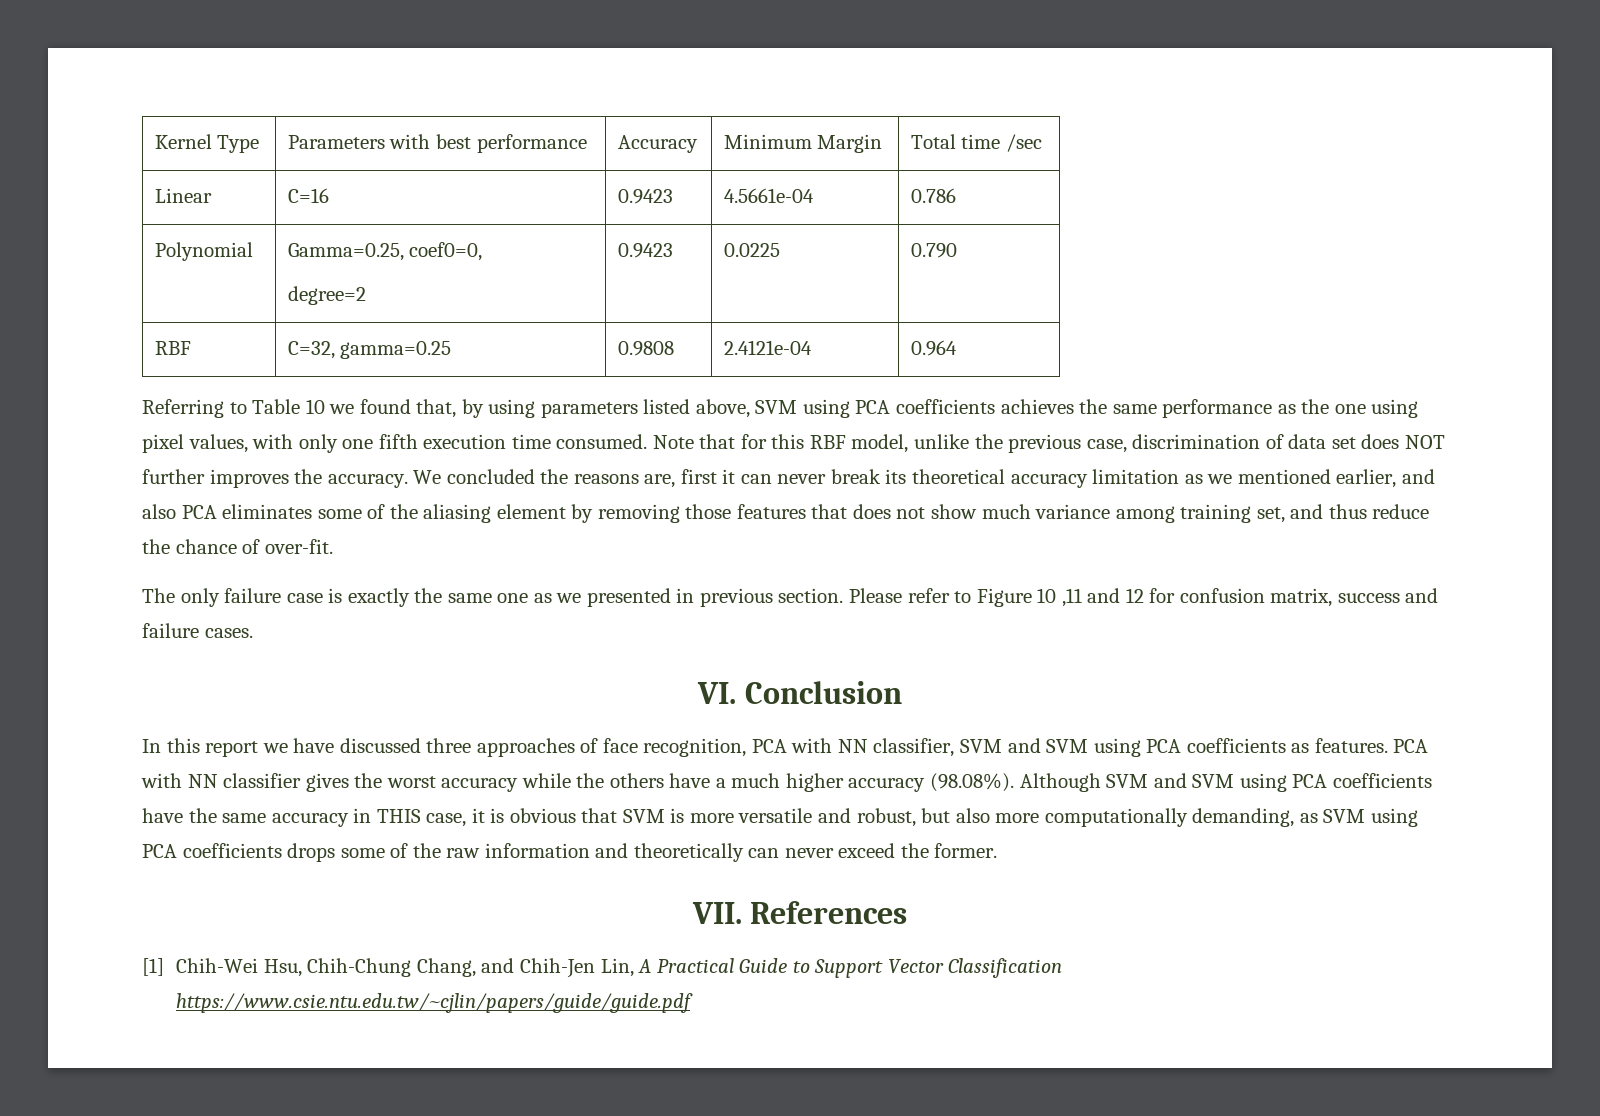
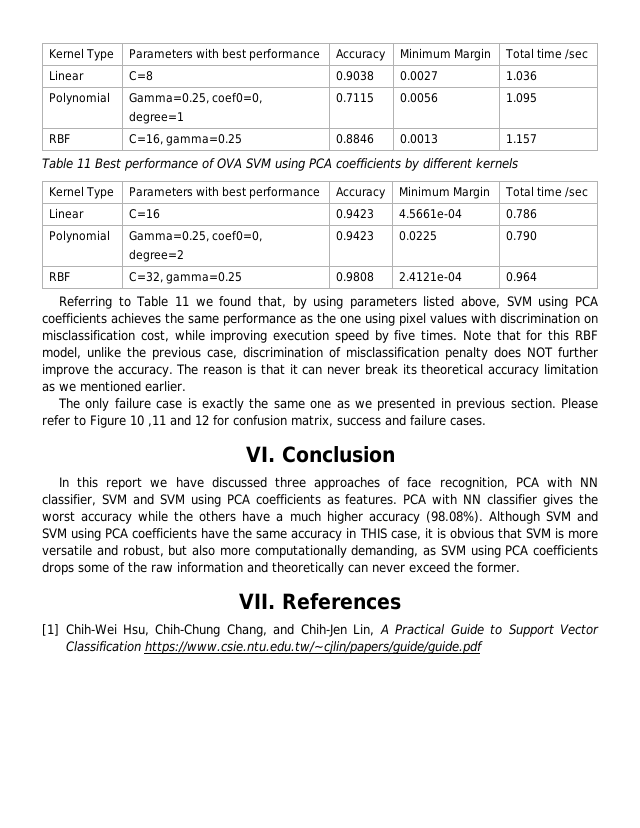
+ Linear | C=8 | 0.9038 | 0.0027 | 1.036
+ Polynomial | Gamma=0.25, coef0=0,
+ degree=1 | 0.7115 | 0.0056 | 1.095
+ RBF | C=16, gamma=0.25 | 0.8846 | 0.0013 | 1.157
+ Table 11 Best performance of OVA SVM using PCA coefficients by different kernels
+ Kernel Type | Parameters with best performance | Accuracy | Minimum Margin | Total time /sec
- Referring to Table 10 we found that, by using parameters listed above, SVM using PCA coefficients achieves the same performance as the one using pixel values, with only one fifth execution time consumed.
+ Referring to Table 11 we found that, by using parameters listed above, SVM using PCA coefficients achieves the same performance as the one using pixel values with discrimination on misclassification cost, while improving execution speed by five times.
- Note that for this RBF model, unlike the previous case, discrimination of data set does NOT further improves the accuracy.
+ Note that for this RBF model, unlike the previous case, discrimination of misclassification penalty does NOT further improve the accuracy.
- We concluded the reasons are, first it can never break its theoretical accuracy limitation as we mentioned earlier, and also PCA eliminates some of the aliasing element by removing those features that does not show much variance among training set, and thus reduce the chance of over-fit.
+ The reason is that it can never break its theoretical accuracy limitation as we mentioned earlier.

